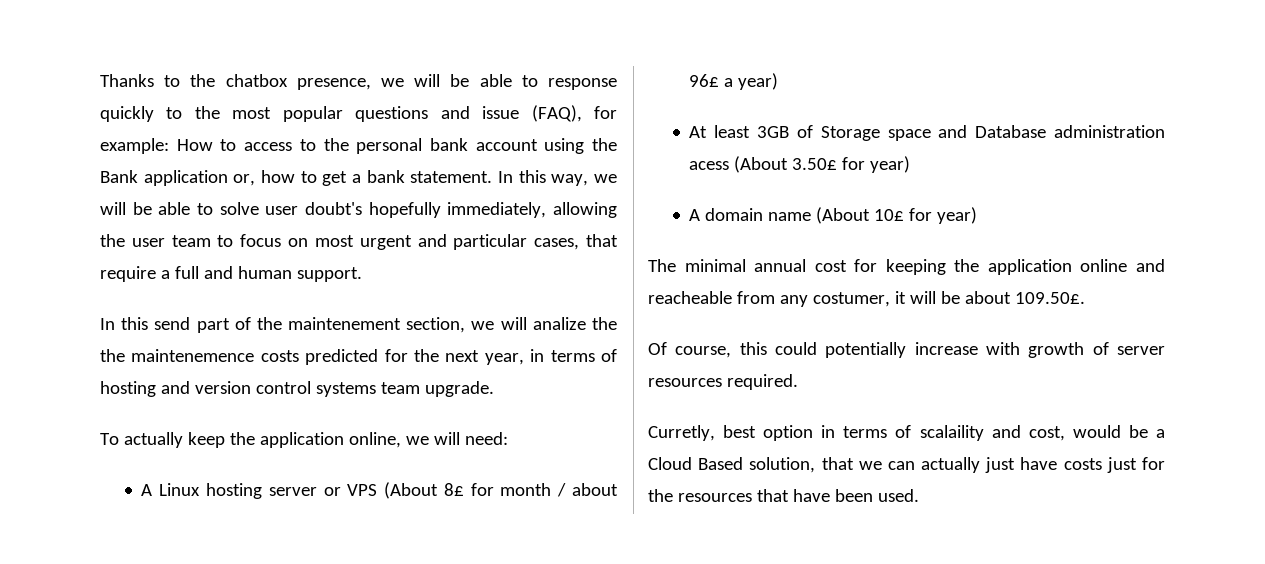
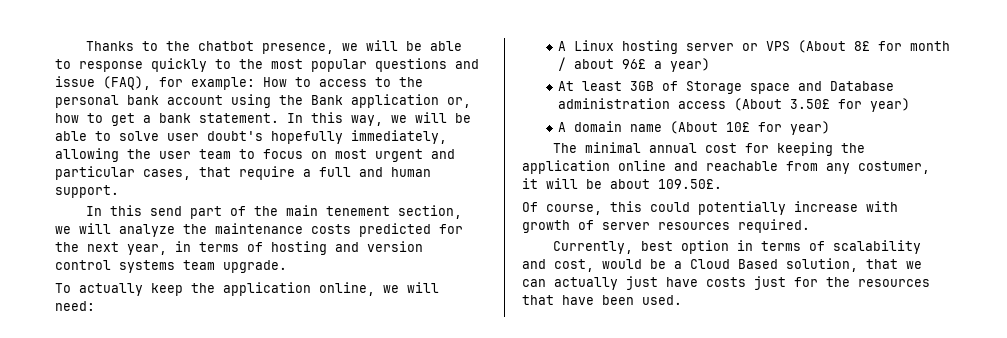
- Thanks to the chatbox presence, we will be able to response quickly to the most popular questions and issue (FAQ), for example: How to access to the personal bank account using the Bank application or, how to get a bank statement.
+ Thanks to the chatbot presence, we will be able to response quickly to the most popular questions and issue (FAQ), for example: How to access to the personal bank account using the Bank application or, how to get a bank statement.
- In this send part of the maintenement section, we will analize the the maintenemence costs predicted for the next year, in terms of hosting and version control systems team upgrade.
+ In this send part of the main tenement section, we will analyze the maintenance costs predicted for the next year, in terms of hosting and version control systems team upgrade.
- At least 3GB of Storage space and Database administration acess (About 3.50£ for year)
+ At least 3GB of Storage space and Database administration access (About 3.50£ for year)
- The minimal annual cost for keeping the application online and reacheable from any costumer, it will be about 109.50£.
+ The minimal annual cost for keeping the application online and reachable from any costumer, it will be about 109.50£.
- Curretly, best option in terms of scalaility and cost, would be a Cloud Based solution, that we can actually just have costs just for the resources that have been used.
+ Currently, best option in terms of scalability and cost, would be a Cloud Based solution, that we can actually just have costs just for the resources that have been used.

